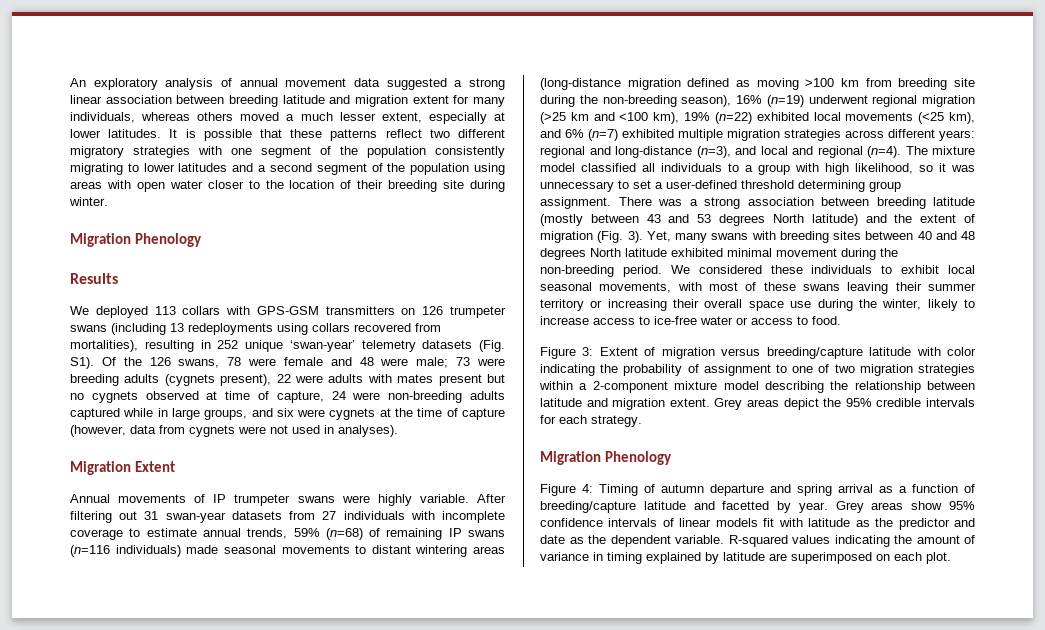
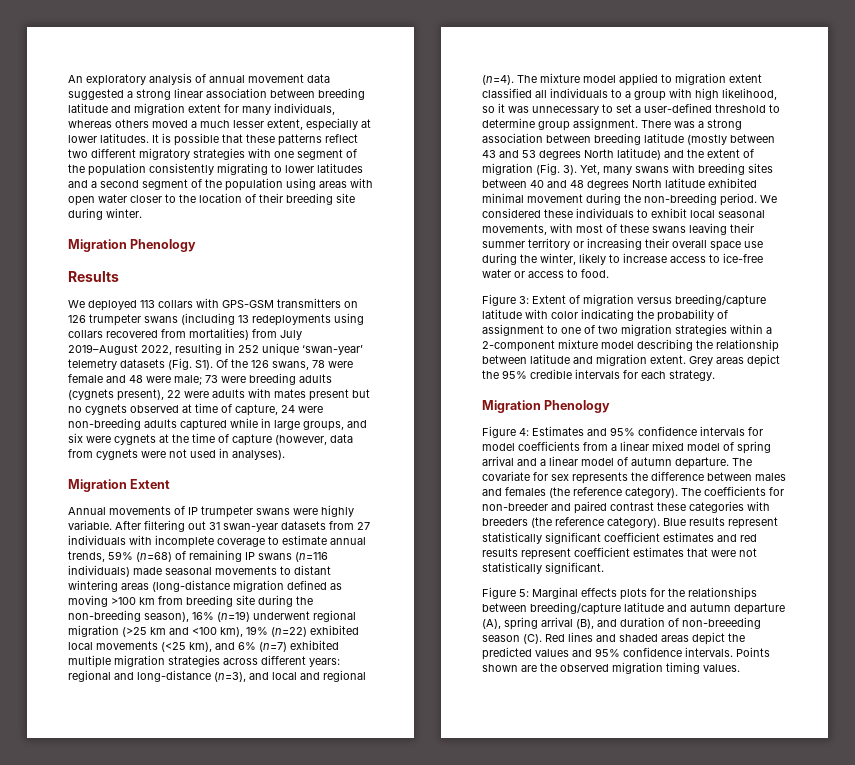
- We deployed 113 collars with GPS-GSM transmitters on 126 trumpeter swans (including 13 redeployments using collars recovered from mortalities), resulting in 252 unique ‘swan-year’ telemetry datasets (Fig. S1). Of the 126 swans, 78 were female and 48 were male;
+ We deployed 113 collars with GPS-GSM transmitters on 126 trumpeter swans (including 13 redeployments using collars recovered from mortalities) from July 2019–August 2022, resulting in 252 unique ‘swan-year’ telemetry datasets (Fig. S1). Of the 126 swans, 78 were female and 48 were male;
- The mixture model classified all individuals to a group with high likelihood, so it was unnecessary to set a user-defined threshold determining group assignment.
+ The mixture model applied to migration extent classified all individuals to a group with high likelihood, so it was unnecessary to set a user-defined threshold to determine group assignment.
- Figure 4: Timing of autumn departure and spring arrival as a function of breeding/capture latitude and facetted by year. Grey areas show 95% confidence intervals of linear models fit with latitude as the predictor and date as the dependent variable. R-squared values indicating the amount of variance in timing explained by latitude are superimposed on each plot.
+ Figure 4: Estimates and 95% confidence intervals for model coefficients from a linear mixed model of spring arrival and a linear model of autumn departure. The covariate for sex represents the difference between males and females (the reference category). The coefficients for non-breeder and paired contrast these categories with breeders (the reference category). Blue results represent statistically significant coefficient estimates and red results represent coefficient estimates that were not statistically significant.
+ Figure 5: Marginal effects plots for the relationships between breeding/capture latitude and autumn departure (A), spring arrival (B), and duration of non-breeeding season (C). Red lines and shaded areas depict the predicted values and 95% confidence intervals. Points shown are the observed migration timing values.

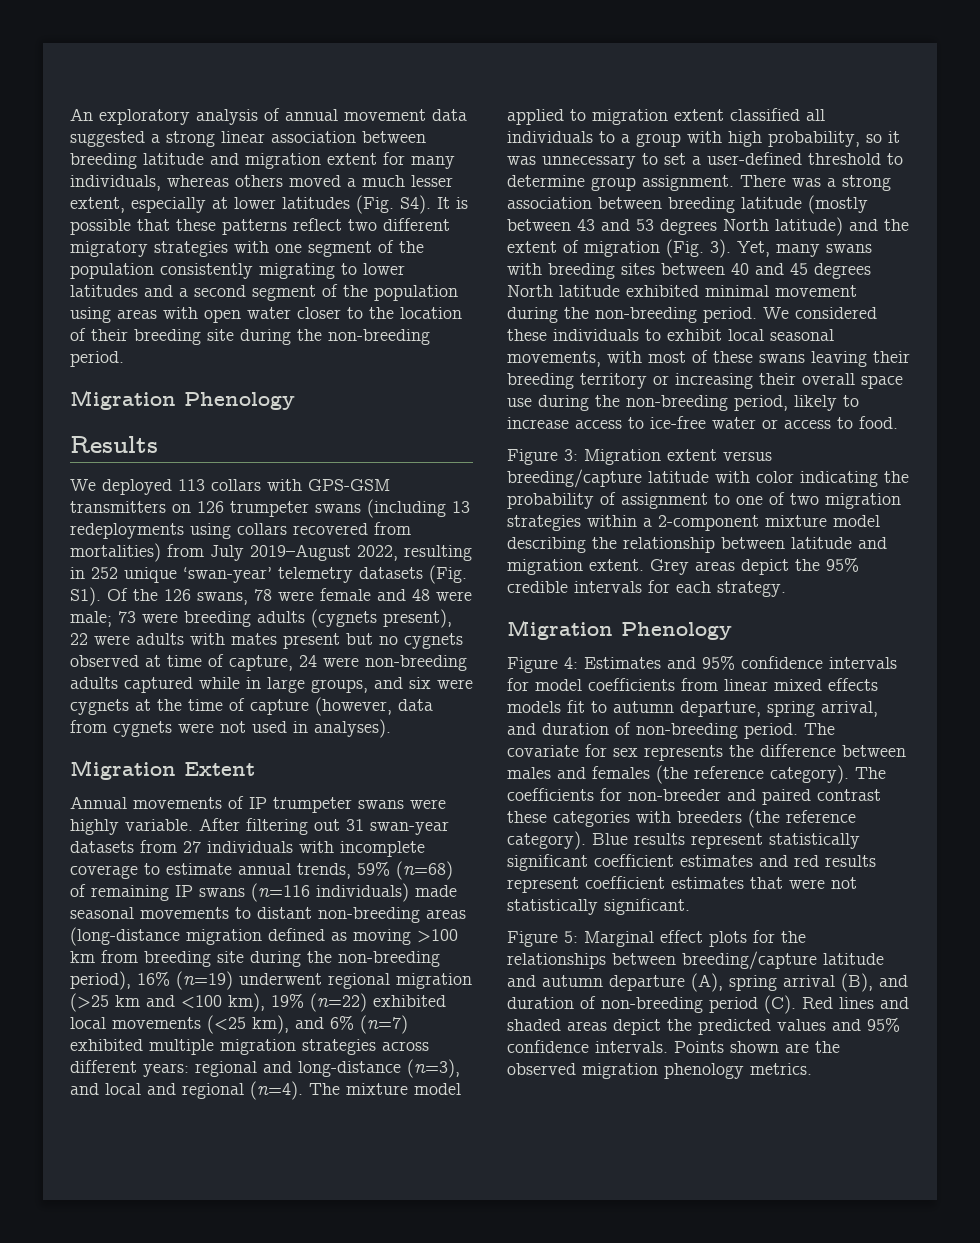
- An exploratory analysis of annual movement data suggested a strong linear association between breeding latitude and migration extent for many individuals, whereas others moved a much lesser extent, especially at lower latitudes. It is possible that these patterns reflect two different migratory strategies with one segment of the population consistently migrating to lower latitudes and a second segment of the population using areas with open water closer to the location of their breeding site during winter.
+ An exploratory analysis of annual movement data suggested a strong linear association between breeding latitude and migration extent for many individuals, whereas others moved a much lesser extent, especially at lower latitudes (Fig. S4). It is possible that these patterns reflect two different migratory strategies with one segment of the population consistently migrating to lower latitudes and a second segment of the population using areas with open water closer to the location of their breeding site during the non-breeding period.
- After filtering out 31 swan-year datasets from 27 individuals with incomplete coverage to estimate annual trends, 59% (n=68) of remaining IP swans (n=116 individuals) made seasonal movements to distant wintering areas (long-distance migration defined as moving >100 km from breeding site during the non-breeding season), 16% (n=19) underwent regional migration (>25 km and <100 km), 19% (n=22) exhibited local movements (<25 km), and 6% (n=7) exhibited multiple migration strategies across different years:
+ After filtering out 31 swan-year datasets from 27 individuals with incomplete coverage to estimate annual trends, 59% (n=68) of remaining IP swans (n=116 individuals) made seasonal movements to distant non-breeding areas (long-distance migration defined as moving >100 km from breeding site during the non-breeding period), 16% (n=19) underwent regional migration (>25 km and <100 km), 19% (n=22) exhibited local movements (<25 km), and 6% (n=7) exhibited multiple migration strategies across different years:
- The mixture model applied to migration extent classified all individuals to a group with high likelihood, so it was unnecessary to set a user-defined threshold to determine group assignment.
+ The mixture model applied to migration extent classified all individuals to a group with high probability, so it was unnecessary to set a user-defined threshold to determine group assignment.
- Yet, many swans with breeding sites between 40 and 48 degrees North latitude exhibited minimal movement during the non-breeding period.
+ Yet, many swans with breeding sites between 40 and 45 degrees North latitude exhibited minimal movement during the non-breeding period.
- We considered these individuals to exhibit local seasonal movements, with most of these swans leaving their summer territory or increasing their overall space use during the winter, likely to increase access to ice-free water or access to food.
+ We considered these individuals to exhibit local seasonal movements, with most of these swans leaving their breeding territory or increasing their overall space use during the non-breeding period, likely to increase access to ice-free water or access to food.
- Figure 3: Extent of migration versus breeding/capture latitude with color indicating the probability of assignment to one of two migration strategies within a 2-component mixture model describing the relationship between latitude and migration extent.
+ Figure 3: Migration extent versus breeding/capture latitude with color indicating the probability of assignment to one of two migration strategies within a 2-component mixture model describing the relationship between latitude and migration extent.
- Figure 4: Estimates and 95% confidence intervals for model coefficients from a linear mixed model of spring arrival and a linear model of autumn departure.
+ Figure 4: Estimates and 95% confidence intervals for model coefficients from linear mixed effects models fit to autumn departure, spring arrival, and duration of non-breeding period.
- Figure 5: Marginal effects plots for the relationships between breeding/capture latitude and autumn departure (A), spring arrival (B), and duration of non-breeeding season (C). Red lines and shaded areas depict the predicted values and 95% confidence intervals.
+ Figure 5: Marginal effect plots for the relationships between breeding/capture latitude and autumn departure (A), spring arrival (B), and duration of non-breeding period (C). Red lines and shaded areas depict the predicted values and 95% confidence intervals.
- Points shown are the observed migration timing values.
+ Points shown are the observed migration phenology metrics.

